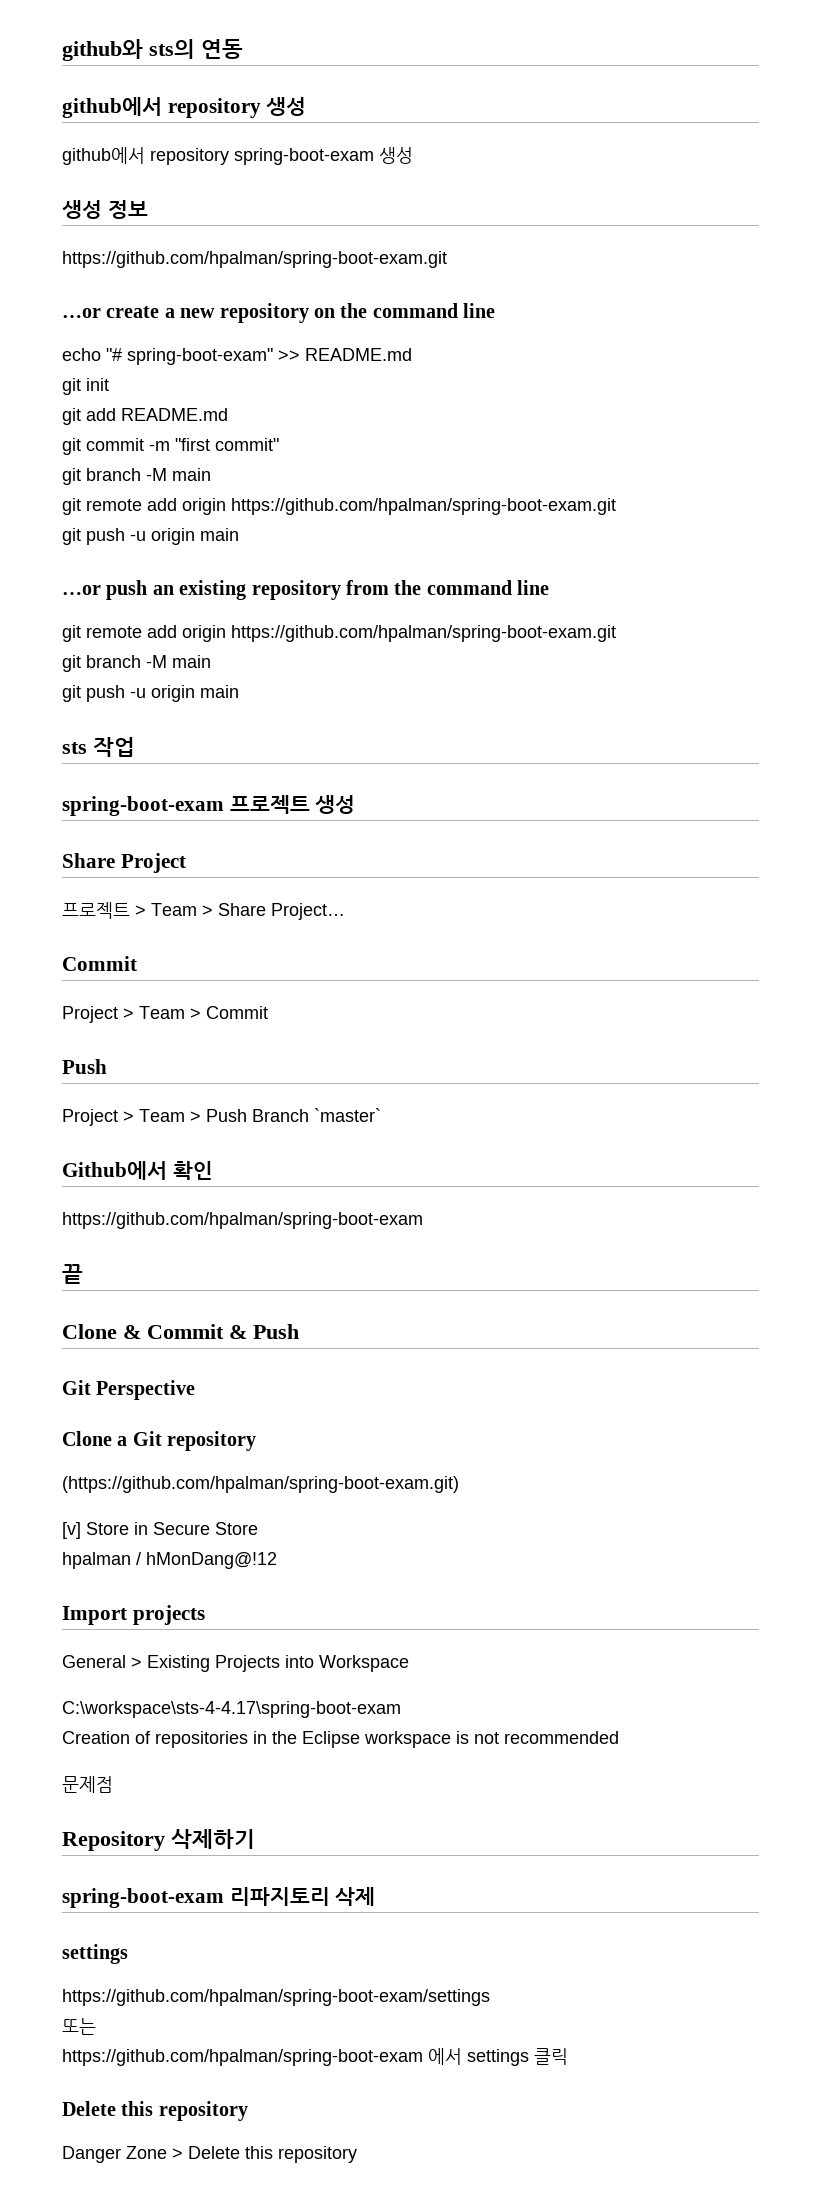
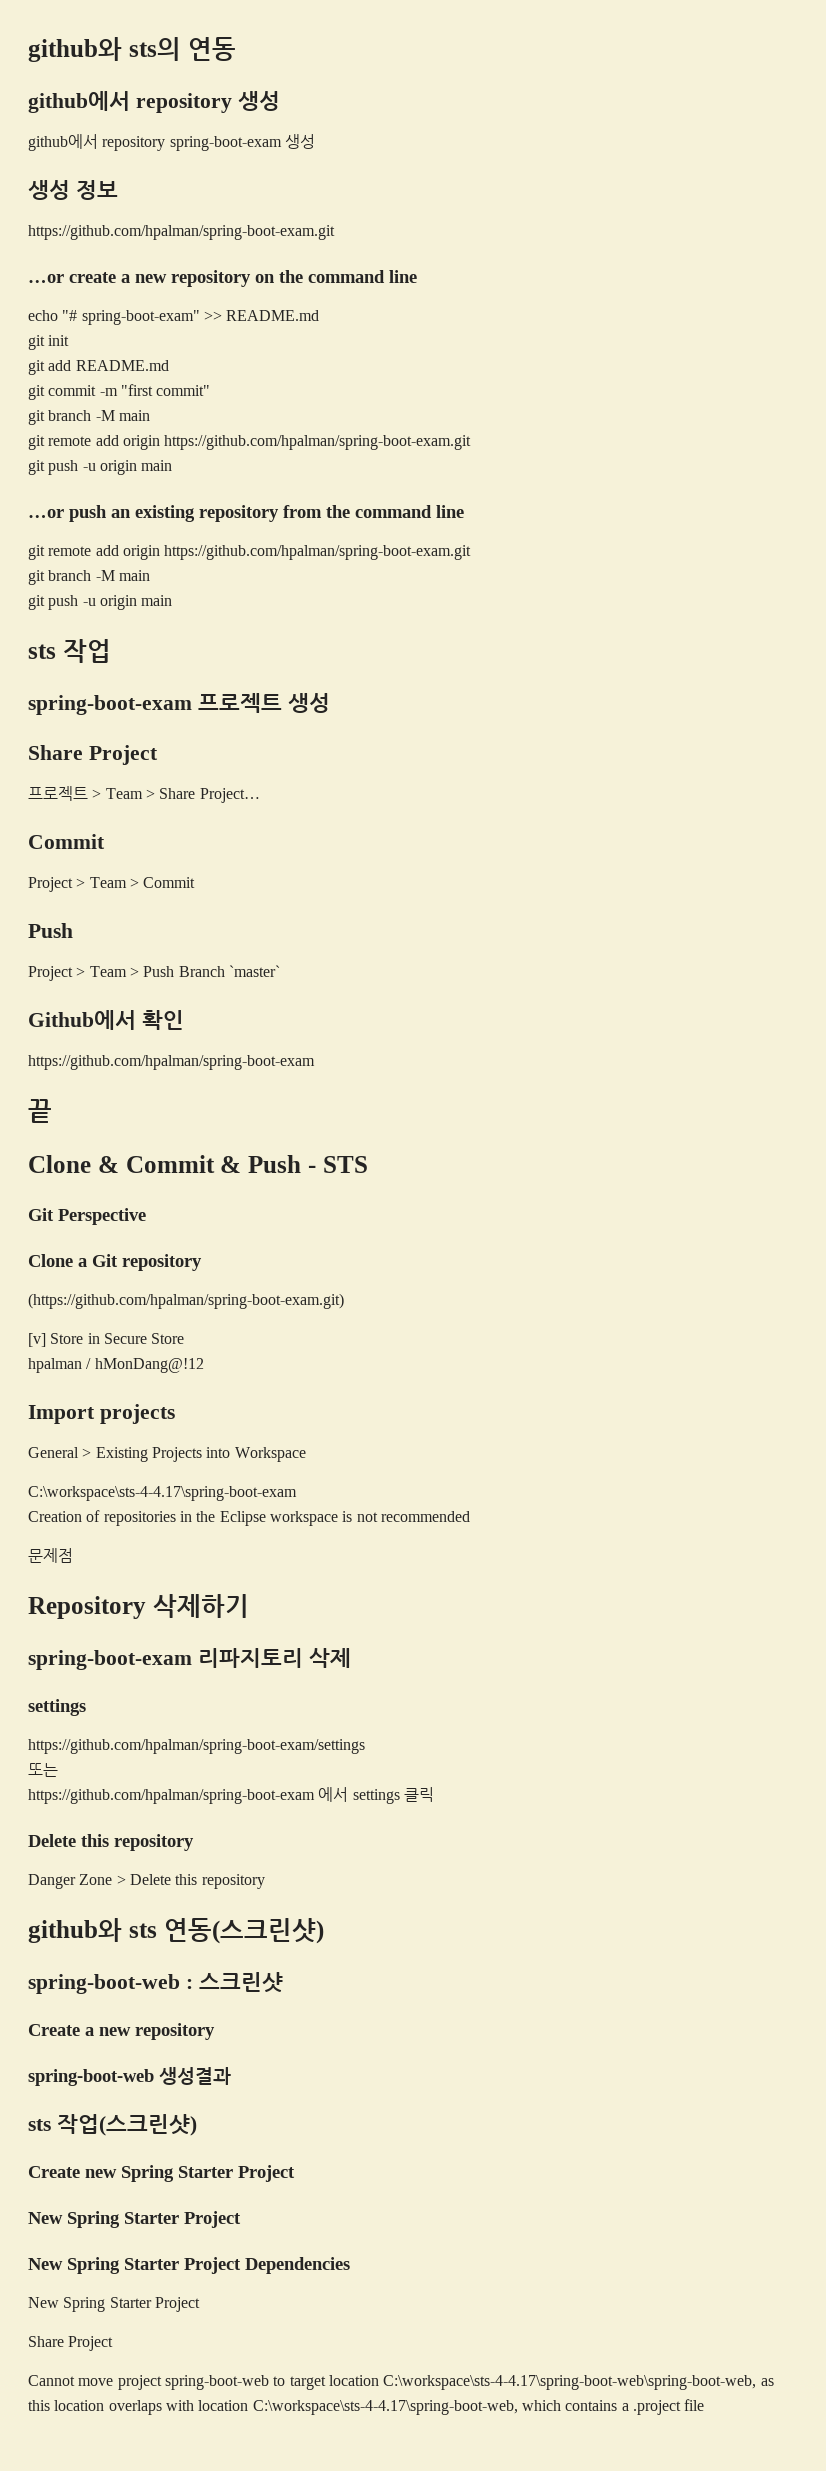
- Clone & Commit & Push
+ Clone & Commit & Push - STS
+ github와 sts 연동(스크린샷)
+ spring-boot-web : 스크린샷
+ Create a new repository
+ spring-boot-web 생성결과
+ sts 작업(스크린샷)
+ Create new Spring Starter Project
+ New Spring Starter Project
+ New Spring Starter Project Dependencies
+ New Spring Starter Project
+ Share Project
+ Cannot move project spring-boot-web to target location C:\workspace\sts-4-4.17\spring-boot-web\spring-boot-web, as this location overlaps with location C:\workspace\sts-4-4.17\spring-boot-web, which contains a .project file

